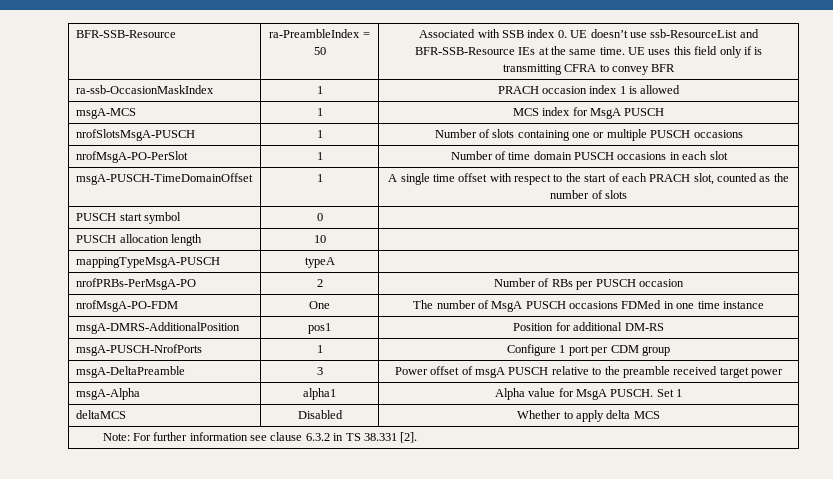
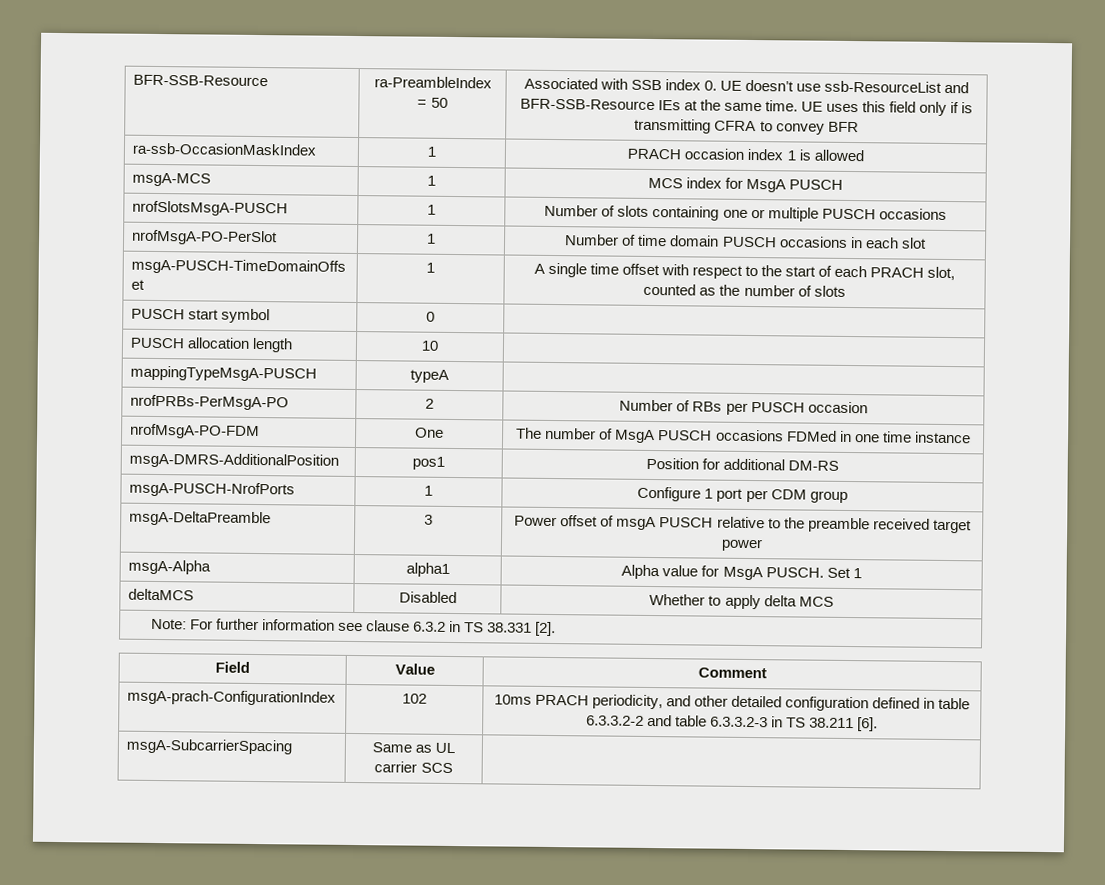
+ Field | Value | Comment
+ msgA-prach-ConfigurationIndex | 102 | 10ms PRACH periodicity, and other detailed configuration defined in table 6.3.3.2-2 and table 6.3.3.2-3 in TS 38.211 [6].
+ msgA-SubcarrierSpacing | Same as UL carrier SCS |

